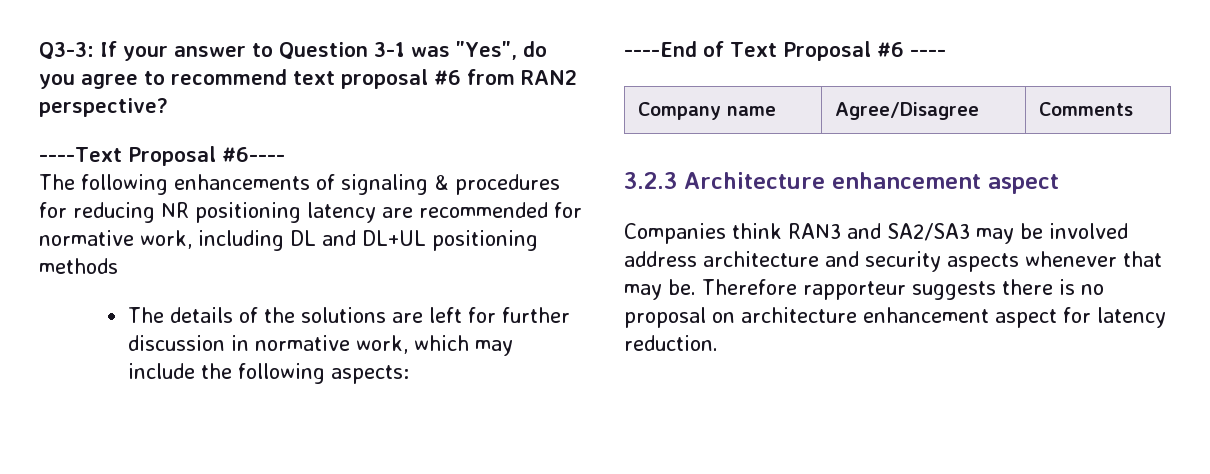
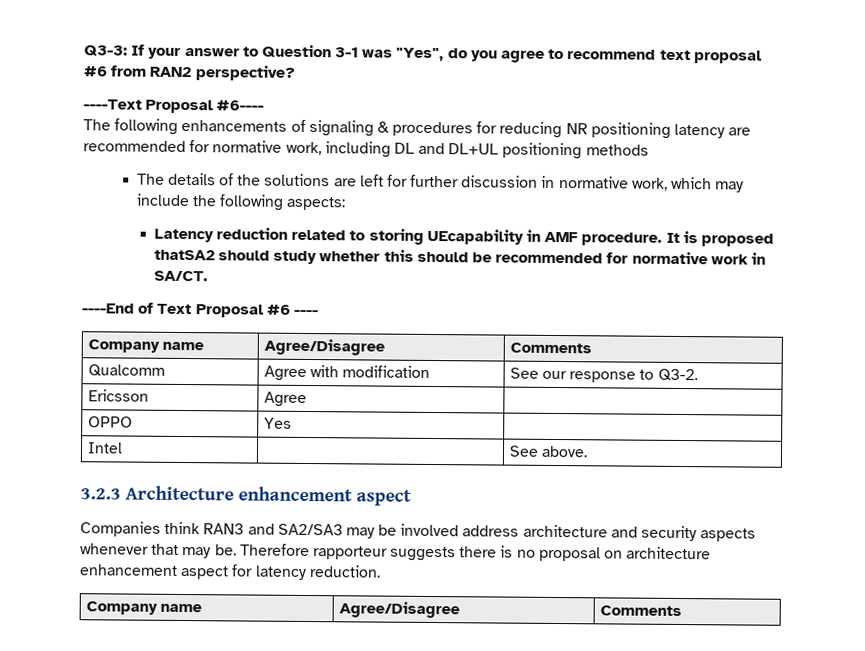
+ Latency reduction related to storing UEcapability in AMF procedure. It is proposed thatSA2 should study whether this should be recommended for normative work in SA/CT.
+ Qualcomm | Agree with modification | See our response to Q3-2.
+ Ericsson | Agree |
+ OPPO | Yes |
+ Intel | | See above.
  Therefore rapporteur suggests there is no proposal on architecture enhancement aspect for latency reduction.
+ Company name | Agree/Disagree | Comments

